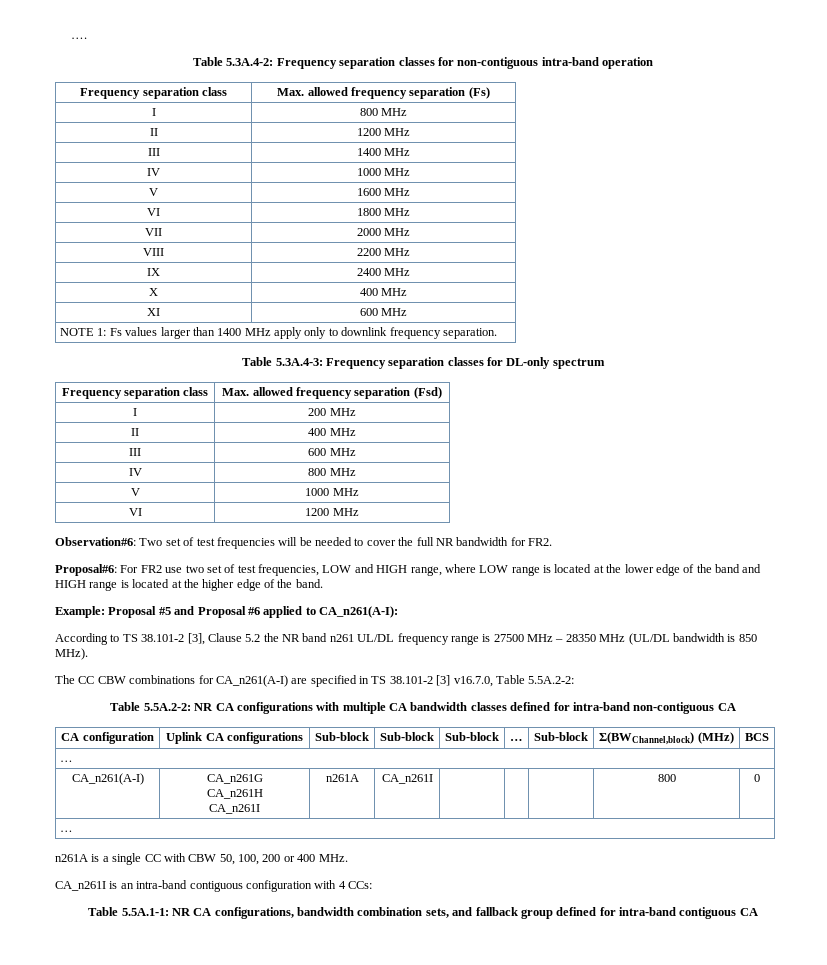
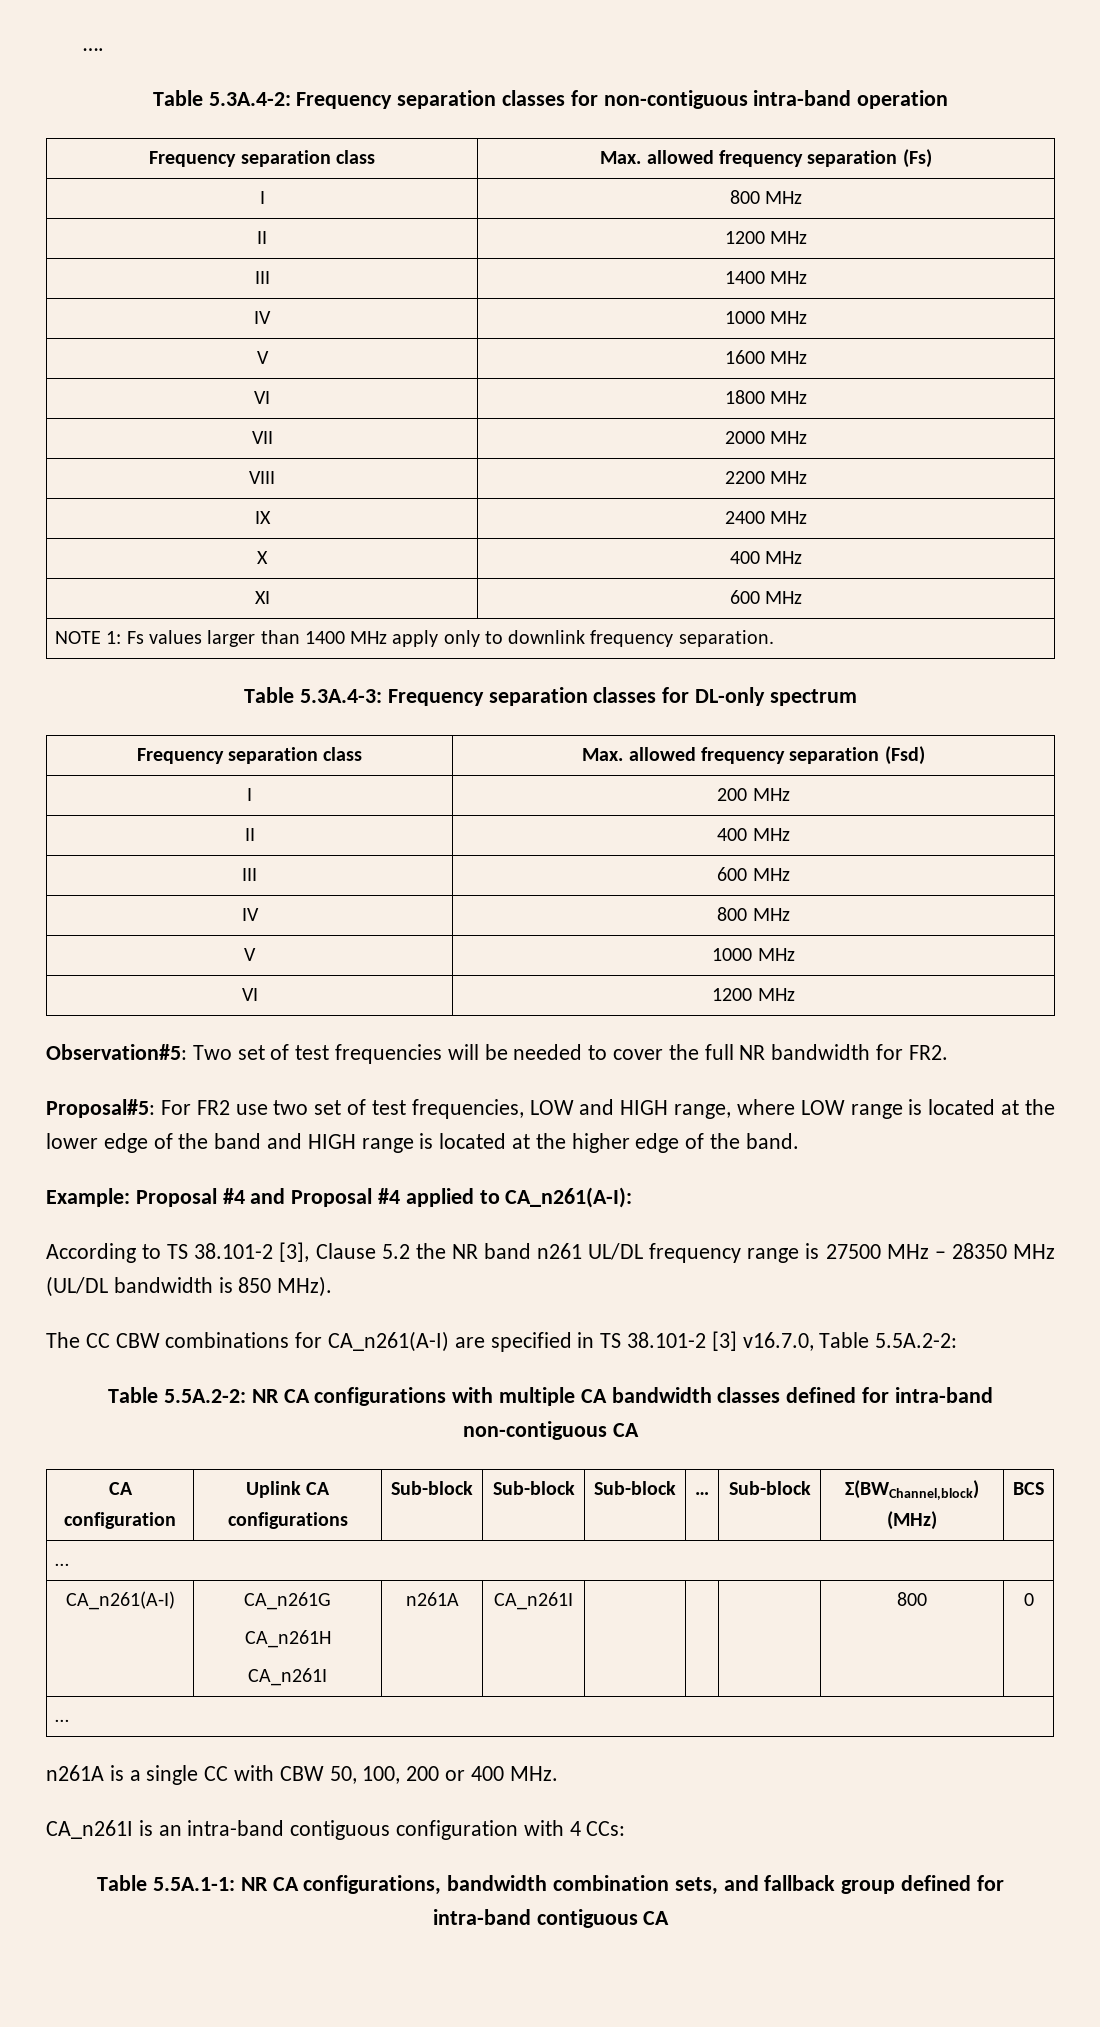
- Observation#6: Two set of test frequencies will be needed to cover the full NR bandwidth for FR2.
+ Observation#5: Two set of test frequencies will be needed to cover the full NR bandwidth for FR2.
- Proposal#6: For FR2 use two set of test frequencies, LOW and HIGH range, where LOW range is located at the lower edge of the band and HIGH range is located at the higher edge of the band.
+ Proposal#5: For FR2 use two set of test frequencies, LOW and HIGH range, where LOW range is located at the lower edge of the band and HIGH range is located at the higher edge of the band.
- Example: Proposal #5 and Proposal #6 applied to CA_n261(A-I):
+ Example: Proposal #4 and Proposal #4 applied to CA_n261(A-I):

